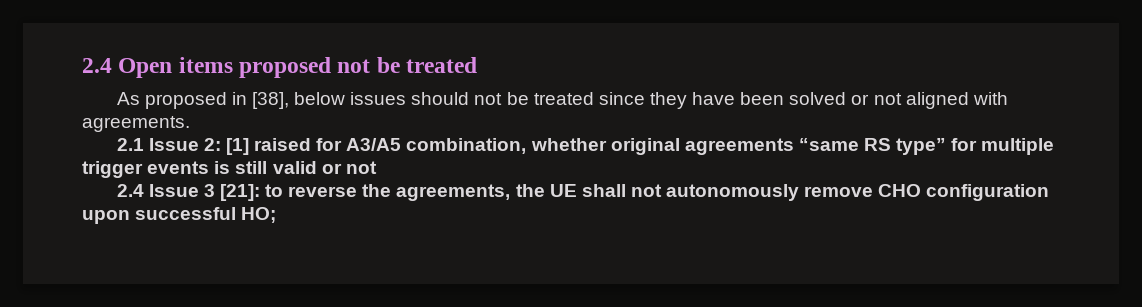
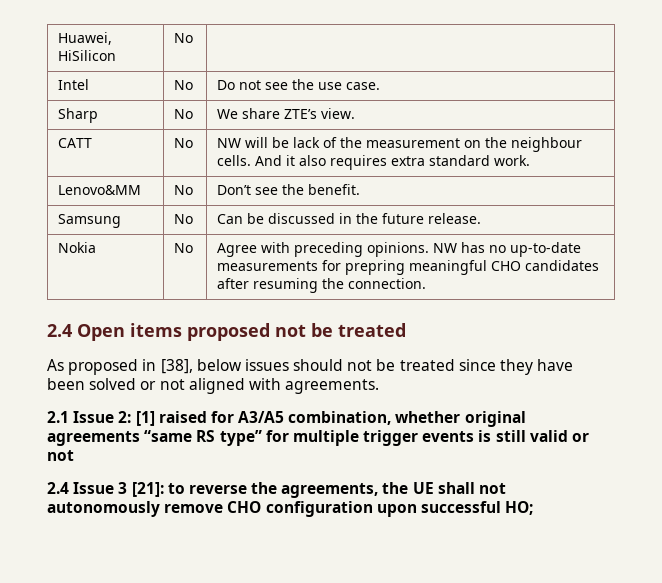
+ Huawei, HiSilicon | No |
+ Intel | No | Do not see the use case.
+ Sharp | No | We share ZTE’s view.
+ CATT | No | NW will be lack of the measurement on the neighbour cells. And it also requires extra standard work.
+ Lenovo&MM | No | Don’t see the benefit.
+ Samsung | No | Can be discussed in the future release.
+ Nokia | No | Agree with preceding opinions. NW has no up-to-date measurements for prepring meaningful CHO candidates after resuming the connection.

